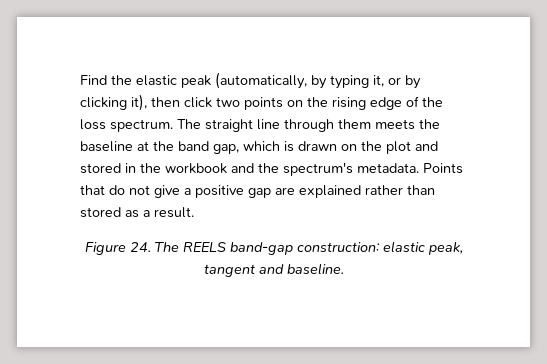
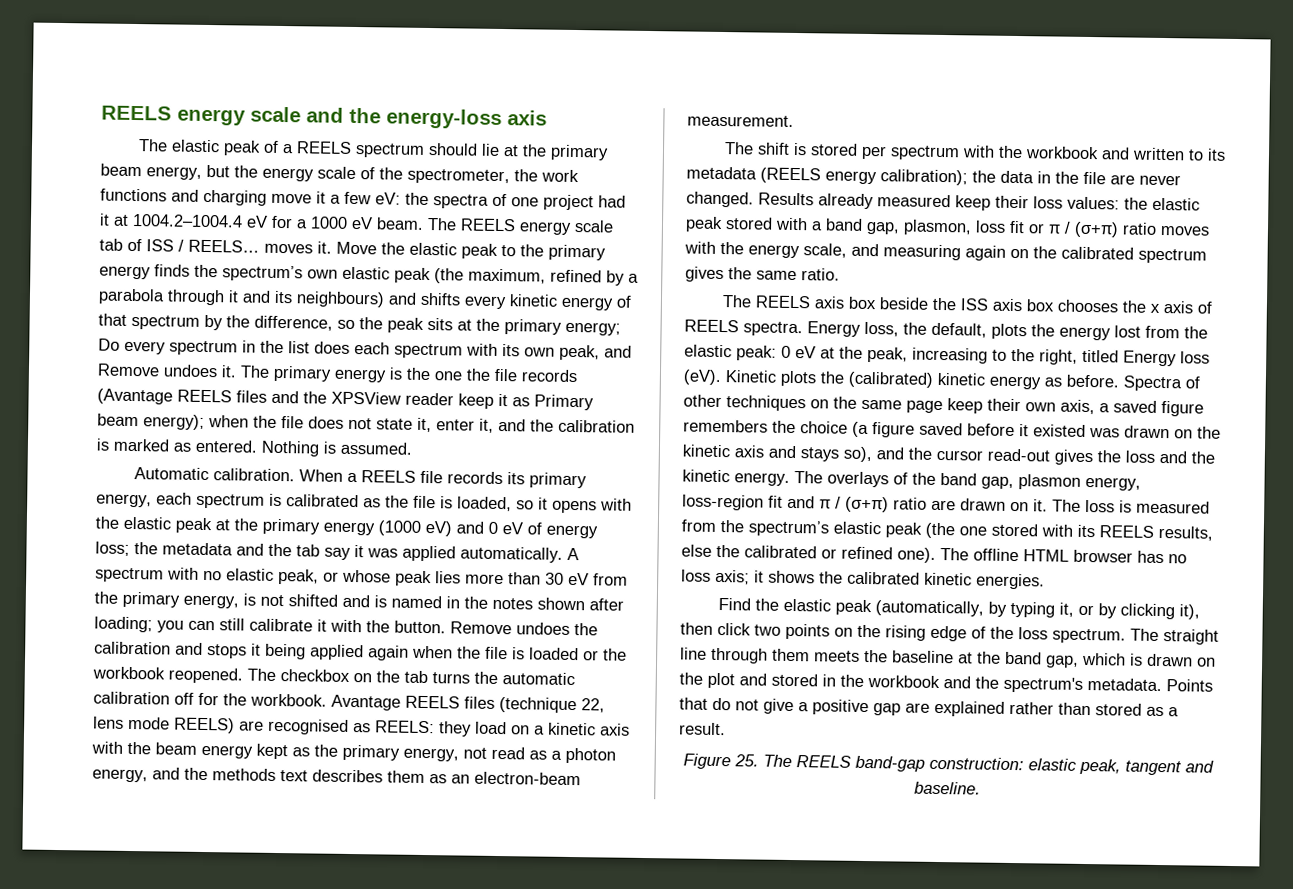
+ REELS energy scale and the energy-loss axis
+ The elastic peak of a REELS spectrum should lie at the primary beam energy, but the energy scale of the spectrometer, the work functions and charging move it a few eV: the spectra of one project had it at 1004.2–1004.4 eV for a 1000 eV beam. The REELS energy scale tab of ISS / REELS… moves it. Move the elastic peak to the primary energy finds the spectrum’s own elastic peak (the maximum, refined by a parabola through it and its neighbours) and shifts every kinetic energy of that spectrum by the difference, so the peak sits at the primary energy; Do every spectrum in the list does each spectrum with its own peak, and Remove undoes it. The primary energy is the one the file records (Avantage REELS files and the XPSView reader keep it as Primary beam energy); when the file does not state it, enter it, and the calibration is marked as entered. Nothing is assumed.
+ Automatic calibration. When a REELS file records its primary energy, each spectrum is calibrated as the file is loaded, so it opens with the elastic peak at the primary energy (1000 eV) and 0 eV of energy loss; the metadata and the tab say it was applied automatically. A spectrum with no elastic peak, or whose peak lies more than 30 eV from the primary energy, is not shifted and is named in the notes shown after loading; you can still calibrate it with the button. Remove undoes the calibration and stops it being applied again when the file is loaded or the workbook reopened. The checkbox on the tab turns the automatic calibration off for the workbook. Avantage REELS files (technique 22, lens mode REELS) are recognised as REELS: they load on a kinetic axis with the beam energy kept as the primary energy, not read as a photon energy, and the methods text describes them as an electron-beam measurement.
+ The shift is stored per spectrum with the workbook and written to its metadata (REELS energy calibration); the data in the file are never changed. Results already measured keep their loss values: the elastic peak stored with a band gap, plasmon, loss fit or π / (σ+π) ratio moves with the energy scale, and measuring again on the calibrated spectrum gives the same ratio.
+ The REELS axis box beside the ISS axis box chooses the x axis of REELS spectra. Energy loss, the default, plots the energy lost from the elastic peak: 0 eV at the peak, increasing to the right, titled Energy loss (eV). Kinetic plots the (calibrated) kinetic energy as before. Spectra of other techniques on the same page keep their own axis, a saved figure remembers the choice (a figure saved before it existed was drawn on the kinetic axis and stays so), and the cursor read-out gives the loss and the kinetic energy. The overlays of the band gap, plasmon energy, loss-region fit and π / (σ+π) ratio are drawn on it. The loss is measured from the spectrum’s elastic peak (the one stored with its REELS results, else the calibrated or refined one). The offline HTML browser has no loss axis; it shows the calibrated kinetic energies.
- Figure 24. The REELS band-gap construction: elastic peak, tangent and baseline.
+ Figure 25. The REELS band-gap construction: elastic peak, tangent and baseline.

